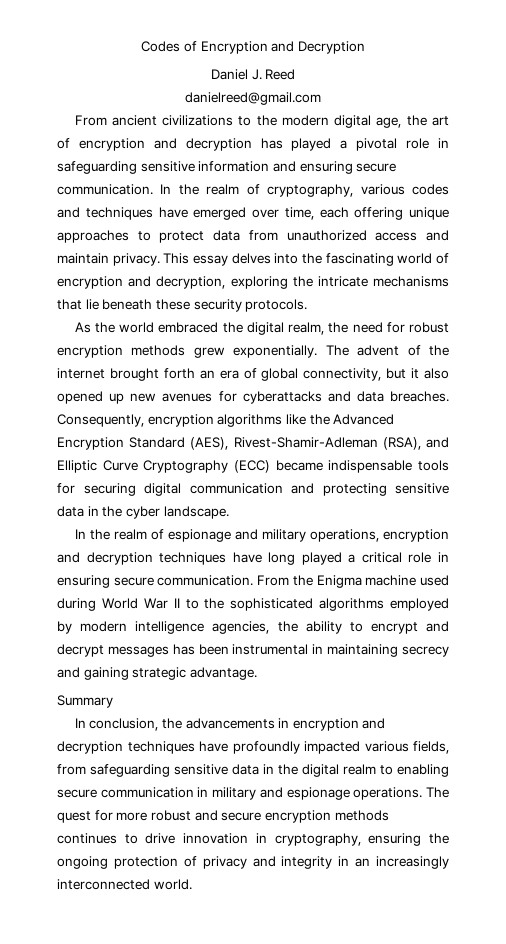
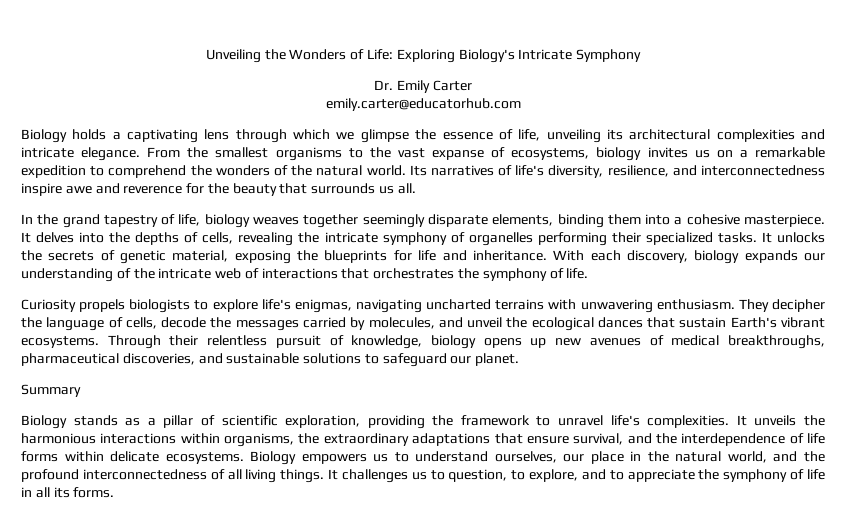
- Codes of Encryption and Decryption
- Daniel J. Reed
- danielreed@gmail.com
- From ancient civilizations to the modern digital age, the art of encryption and decryption has played a pivotal role in safeguarding sensitive information and ensuring secure communication. In the realm of cryptography, various codes and techniques have emerged over time, each offering unique approaches to protect data from unauthorized access and maintain privacy. This essay delves into the fascinating world of encryption and decryption, exploring the intricate mechanisms that lie beneath these security protocols.
- As the world embraced the digital realm, the need for robust encryption methods grew exponentially. The advent of the internet brought forth an era of global connectivity, but it also opened up new avenues for cyberattacks and data breaches. Consequently, encryption algorithms like the Advanced Encryption Standard (AES), Rivest-Shamir-Adleman (RSA), and Elliptic Curve Cryptography (ECC) became indispensable tools for securing digital communication and protecting sensitive data in the cyber landscape.
- In the realm of espionage and military operations, encryption and decryption techniques have long played a critical role in ensuring secure communication. From the Enigma machine used during World War II to the sophisticated algorithms employed by modern intelligence agencies, the ability to encrypt and decrypt messages has been instrumental in maintaining secrecy and gaining strategic advantage.
+ Unveiling the Wonders of Life: Exploring Biology's Intricate Symphony
+ Dr. Emily Carter
+ emily.carter@educatorhub.com
+ Biology holds a captivating lens through which we glimpse the essence of life, unveiling its architectural complexities and intricate elegance. From the smallest organisms to the vast expanse of ecosystems, biology invites us on a remarkable expedition to comprehend the wonders of the natural world. Its narratives of life's diversity, resilience, and interconnectedness inspire awe and reverence for the beauty that surrounds us all.
+ In the grand tapestry of life, biology weaves together seemingly disparate elements, binding them into a cohesive masterpiece. It delves into the depths of cells, revealing the intricate symphony of organelles performing their specialized tasks. It unlocks the secrets of genetic material, exposing the blueprints for life and inheritance. With each discovery, biology expands our understanding of the intricate web of interactions that orchestrates the symphony of life.
+ Curiosity propels biologists to explore life's enigmas, navigating uncharted terrains with unwavering enthusiasm. They decipher the language of cells, decode the messages carried by molecules, and unveil the ecological dances that sustain Earth's vibrant ecosystems. Through their relentless pursuit of knowledge, biology opens up new avenues of medical breakthroughs, pharmaceutical discoveries, and sustainable solutions to safeguard our planet.
  Summary
- In conclusion, the advancements in encryption and decryption techniques have profoundly impacted various fields, from safeguarding sensitive data in the digital realm to enabling secure communication in military and espionage operations. The quest for more robust and secure encryption methods continues to drive innovation in cryptography, ensuring the ongoing protection of privacy and integrity in an increasingly interconnected world.
+ Biology stands as a pillar of scientific exploration, providing the framework to unravel life's complexities. It unveils the harmonious interactions within organisms, the extraordinary adaptations that ensure survival, and the interdependence of life forms within delicate ecosystems. Biology empowers us to understand ourselves, our place in the natural world, and the profound interconnectedness of all living things. It challenges us to question, to explore, and to appreciate the symphony of life in all its forms.

